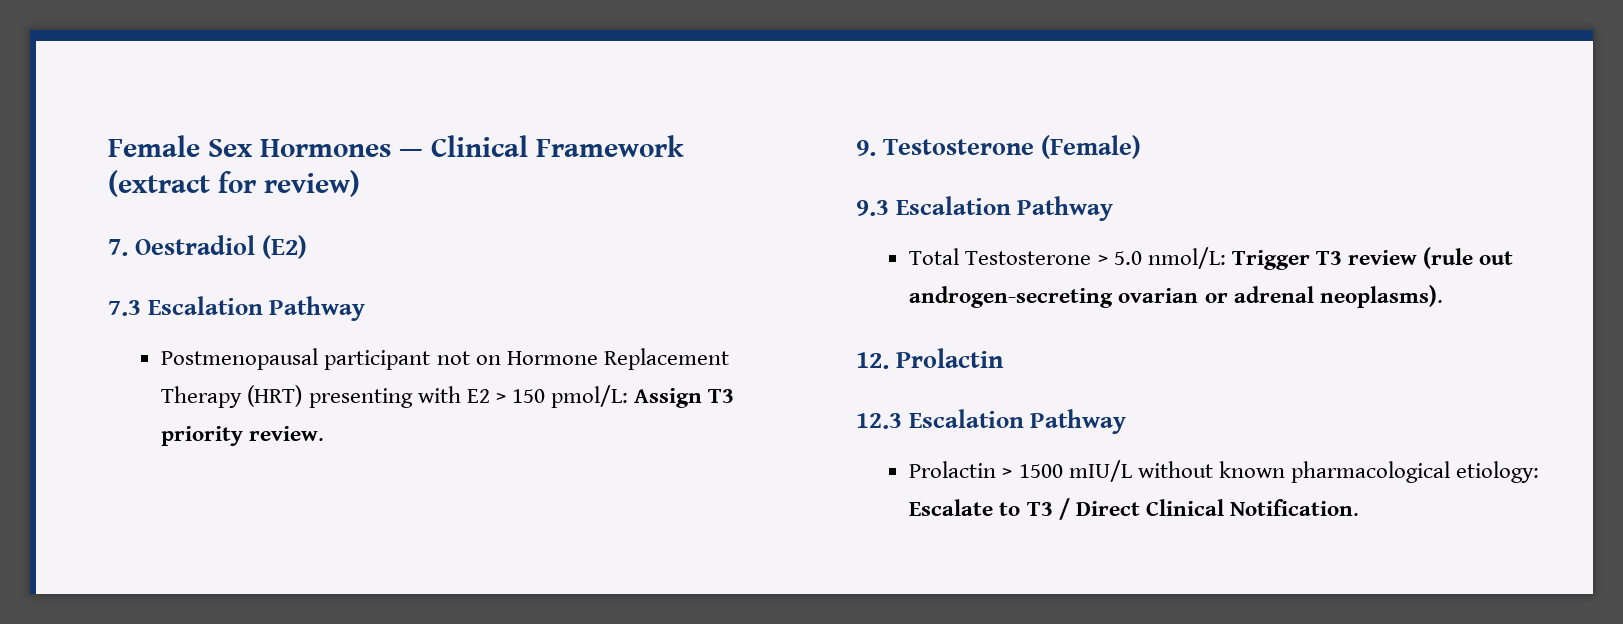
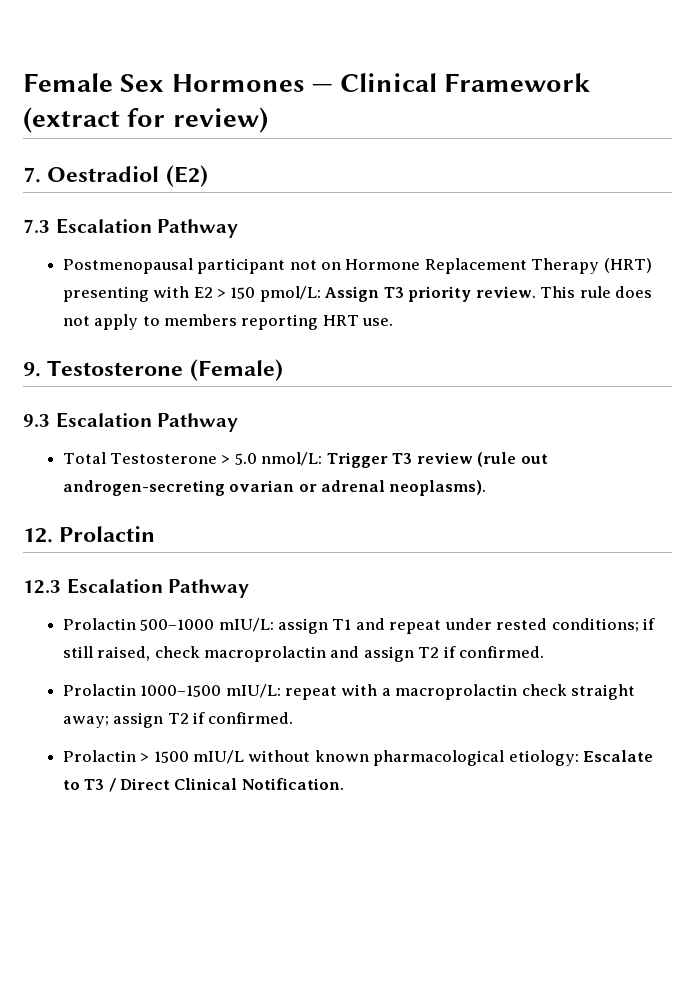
+ This rule does not apply to members reporting HRT use.
+ Prolactin 500–1000 mIU/L: assign T1 and repeat under rested conditions; if still raised, check macroprolactin and assign T2 if confirmed.
+ Prolactin 1000–1500 mIU/L: repeat with a macroprolactin check straight away; assign T2 if confirmed.

